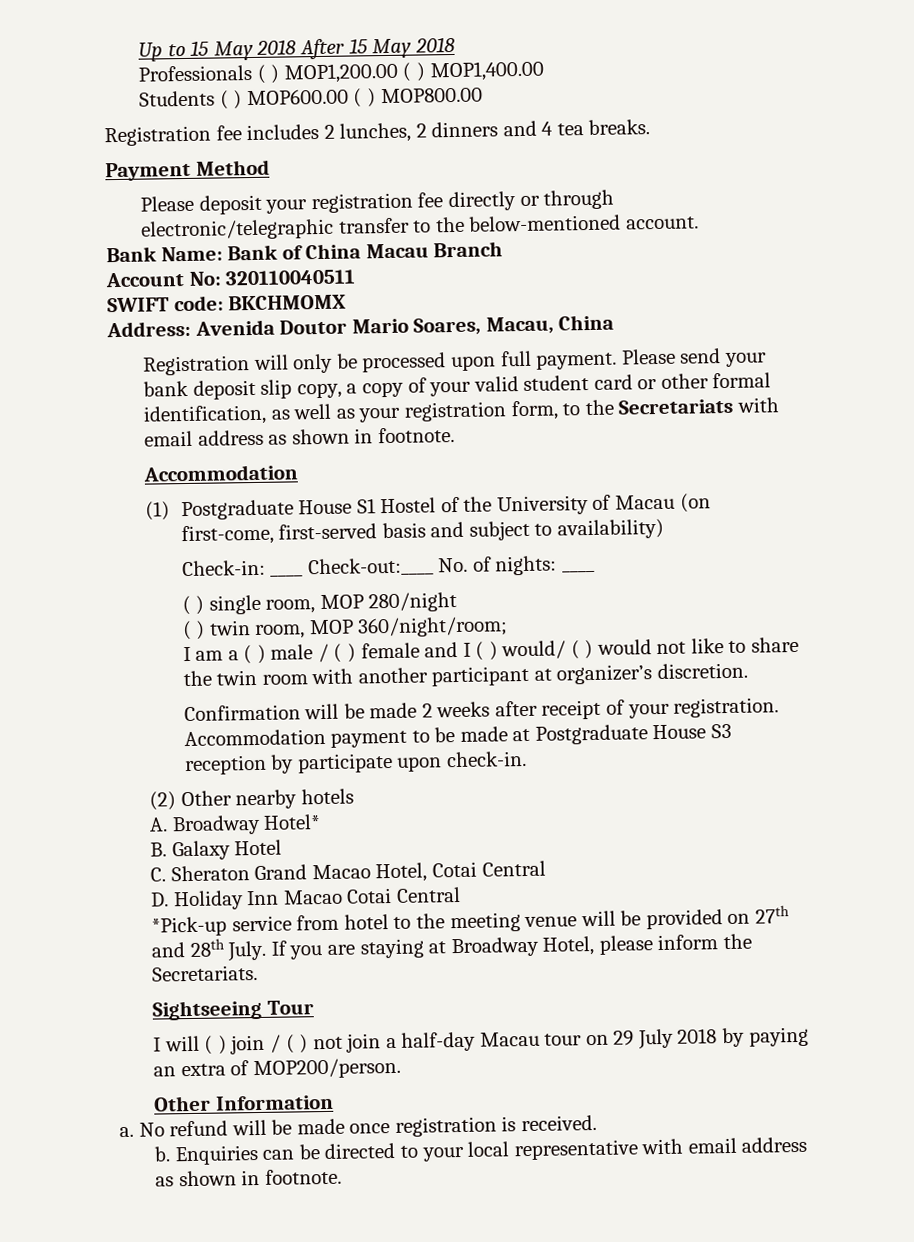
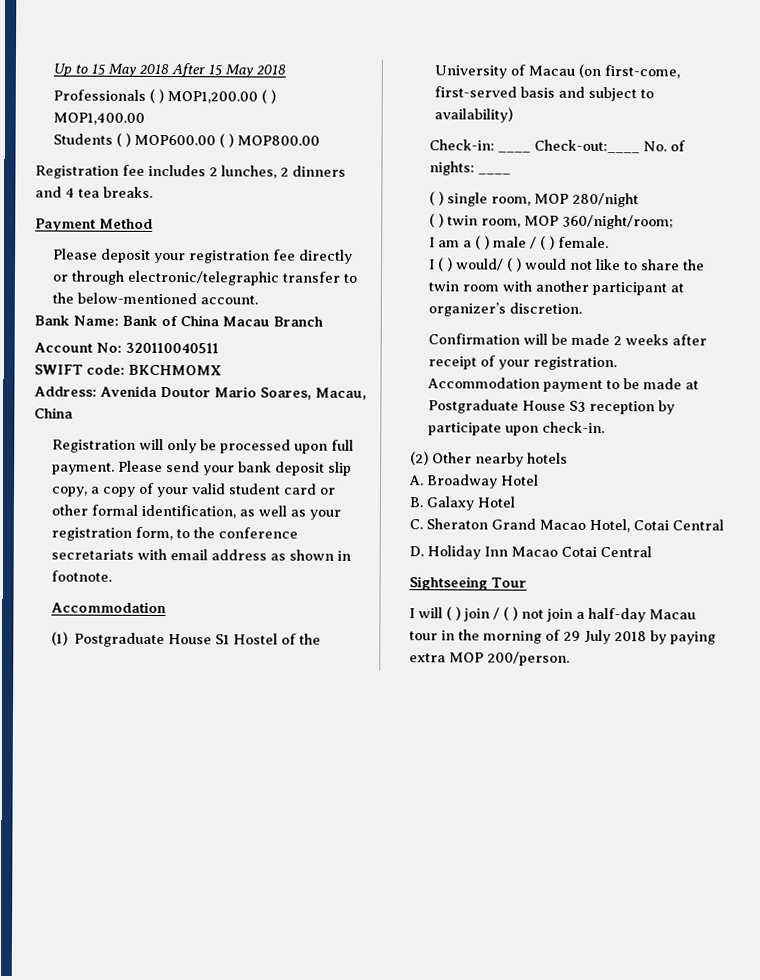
- Please send your bank deposit slip copy, a copy of your valid student card or other formal identification, as well as your registration form, to the Secretariats with email address as shown in footnote.
+ Please send your bank deposit slip copy, a copy of your valid student card or other formal identification, as well as your registration form, to the conference secretariats with email address as shown in footnote.
- I am a ( ) male / ( ) female and I ( ) would/ ( ) would not like to share the twin room with another participant at organizer’s discretion.
+ I am a ( ) male / ( ) female.
+ I ( ) would/ ( ) would not like to share the twin room with another participant at organizer’s discretion.
- A. Broadway Hotel*
+ A. Broadway Hotel
- *Pick-up service from hotel to the meeting venue will be provided on 27th and 28th July. If you are staying at Broadway Hotel, please inform the Secretariats.
- I will ( ) join / ( ) not join a half-day Macau tour on 29 July 2018 by paying an extra of MOP200/person.
- Other Information
- a. No refund will be made once registration is received.
- b. Enquiries can be directed to your local representative with email address as shown in footnote.
+ I will ( ) join / ( ) not join a half-day Macau tour in the morning of 29 July 2018 by paying extra MOP 200/person.

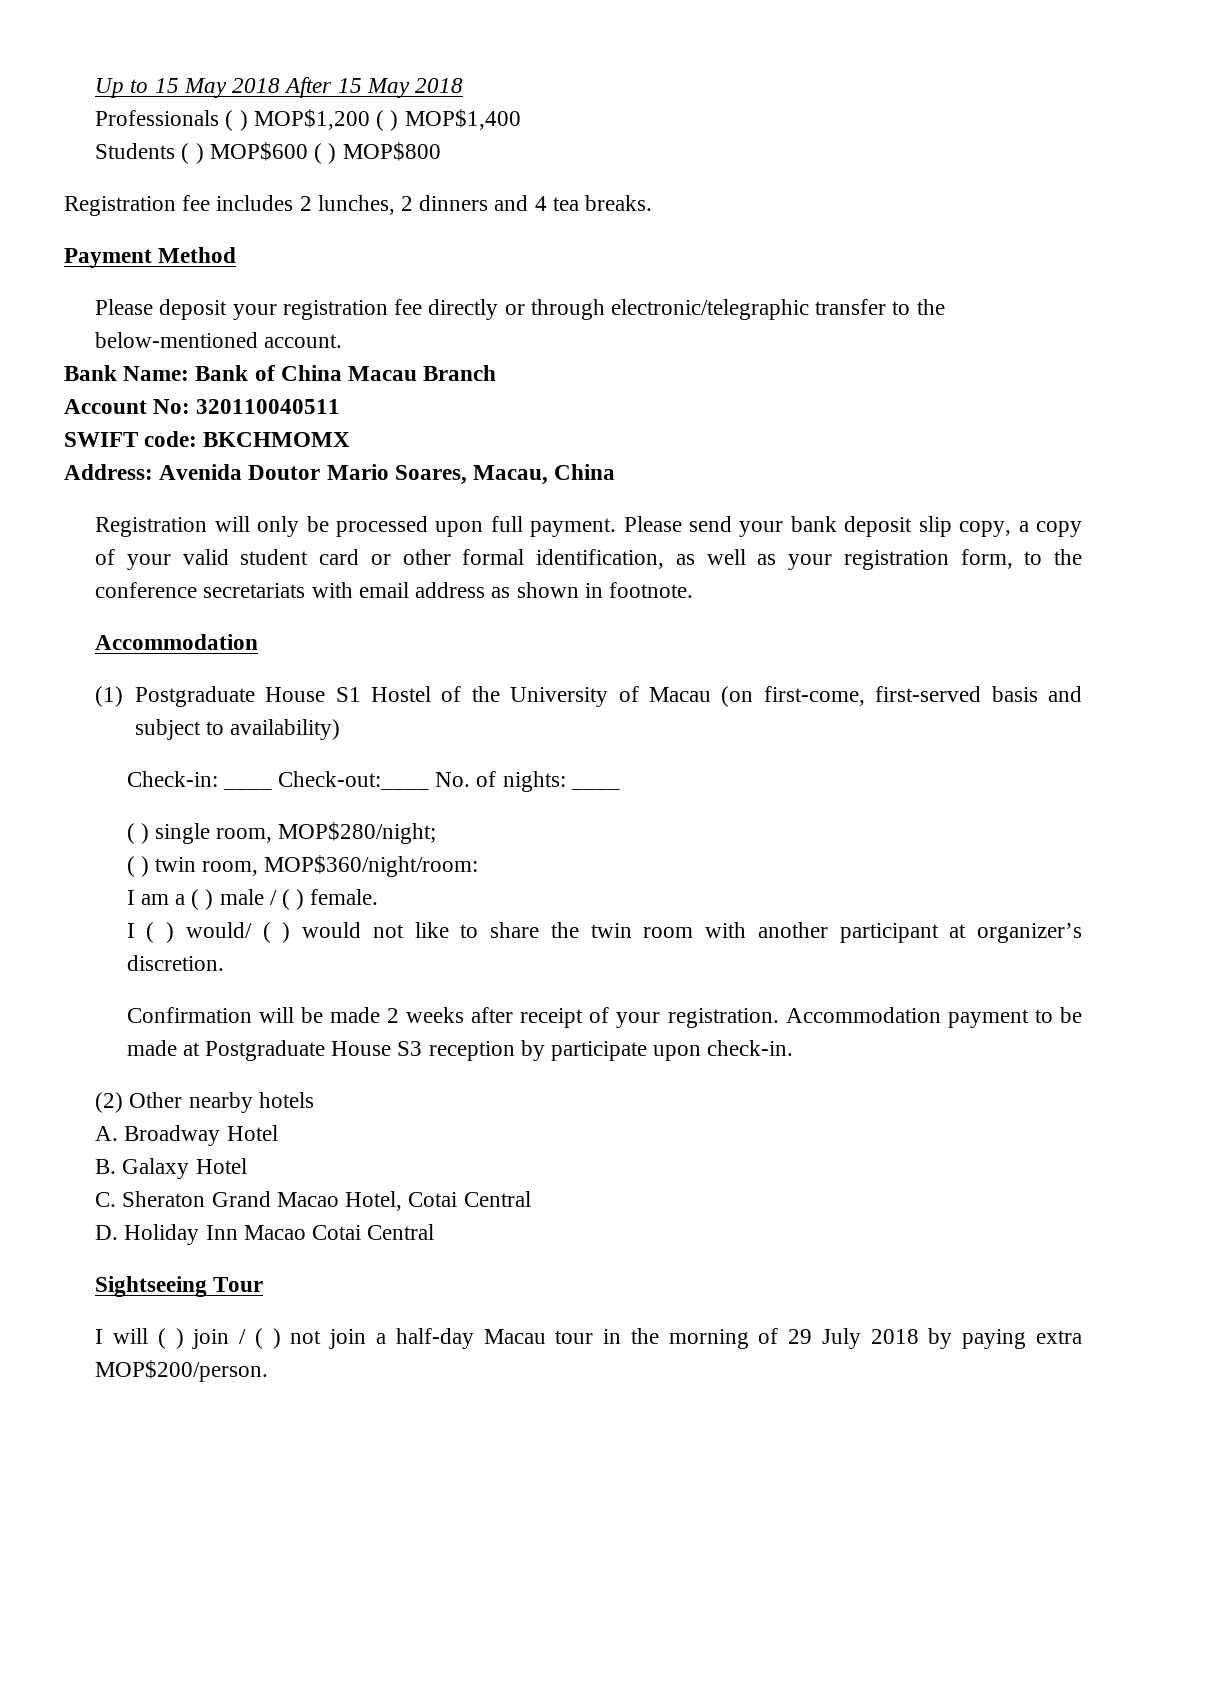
- Professionals ( ) MOP1,200.00 ( ) MOP1,400.00
+ Professionals ( ) MOP$1,200 ( ) MOP$1,400
- Students ( ) MOP600.00 ( ) MOP800.00
+ Students ( ) MOP$600 ( ) MOP$800
- ( ) single room, MOP 280/night
+ ( ) single room, MOP$280/night;
- ( ) twin room, MOP 360/night/room;
+ ( ) twin room, MOP$360/night/room:
- I will ( ) join / ( ) not join a half-day Macau tour in the morning of 29 July 2018 by paying extra MOP 200/person.
+ I will ( ) join / ( ) not join a half-day Macau tour in the morning of 29 July 2018 by paying extra MOP$200/person.

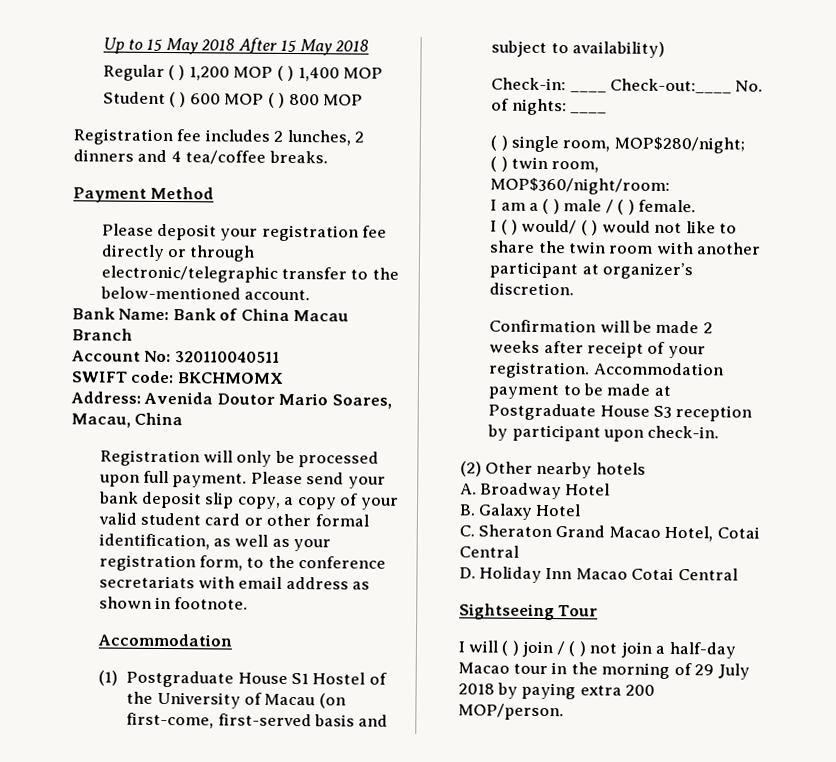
- Professionals ( ) MOP$1,200 ( ) MOP$1,400
- Students ( ) MOP$600 ( ) MOP$800
+ Regular ( ) 1,200 MOP ( ) 1,400 MOP
+ Student ( ) 600 MOP ( ) 800 MOP
- Registration fee includes 2 lunches, 2 dinners and 4 tea breaks.
+ Registration fee includes 2 lunches, 2 dinners and 4 tea/coffee breaks.
- Accommodation payment to be made at Postgraduate House S3 reception by participate upon check-in.
+ Accommodation payment to be made at Postgraduate House S3 reception by participant upon check-in.
- I will ( ) join / ( ) not join a half-day Macau tour in the morning of 29 July 2018 by paying extra MOP$200/person.
+ I will ( ) join / ( ) not join a half-day Macao tour in the morning of 29 July 2018 by paying extra 200 MOP/person.

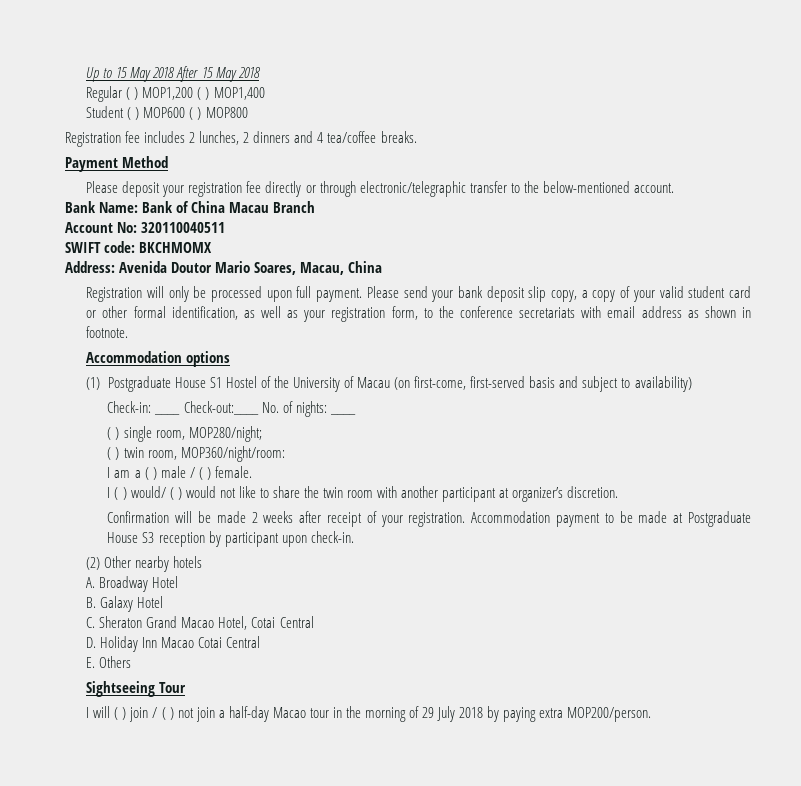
- Regular ( ) 1,200 MOP ( ) 1,400 MOP
- Student ( ) 600 MOP ( ) 800 MOP
+ Regular ( ) MOP1,200 ( ) MOP1,400
+ Student ( ) MOP600 ( ) MOP800
  Please send your bank deposit slip copy, a copy of your valid student card or other formal identification, as well as your registration form, to the conference secretariats with email address as shown in footnote.
- Accommodation
+ Accommodation options
- ( ) single room, MOP$280/night;
+ ( ) single room, MOP280/night;
- ( ) twin room, MOP$360/night/room:
+ ( ) twin room, MOP360/night/room:
+ E. Others
- I will ( ) join / ( ) not join a half-day Macao tour in the morning of 29 July 2018 by paying extra 200 MOP/person.
+ I will ( ) join / ( ) not join a half-day Macao tour in the morning of 29 July 2018 by paying extra MOP200/person.

